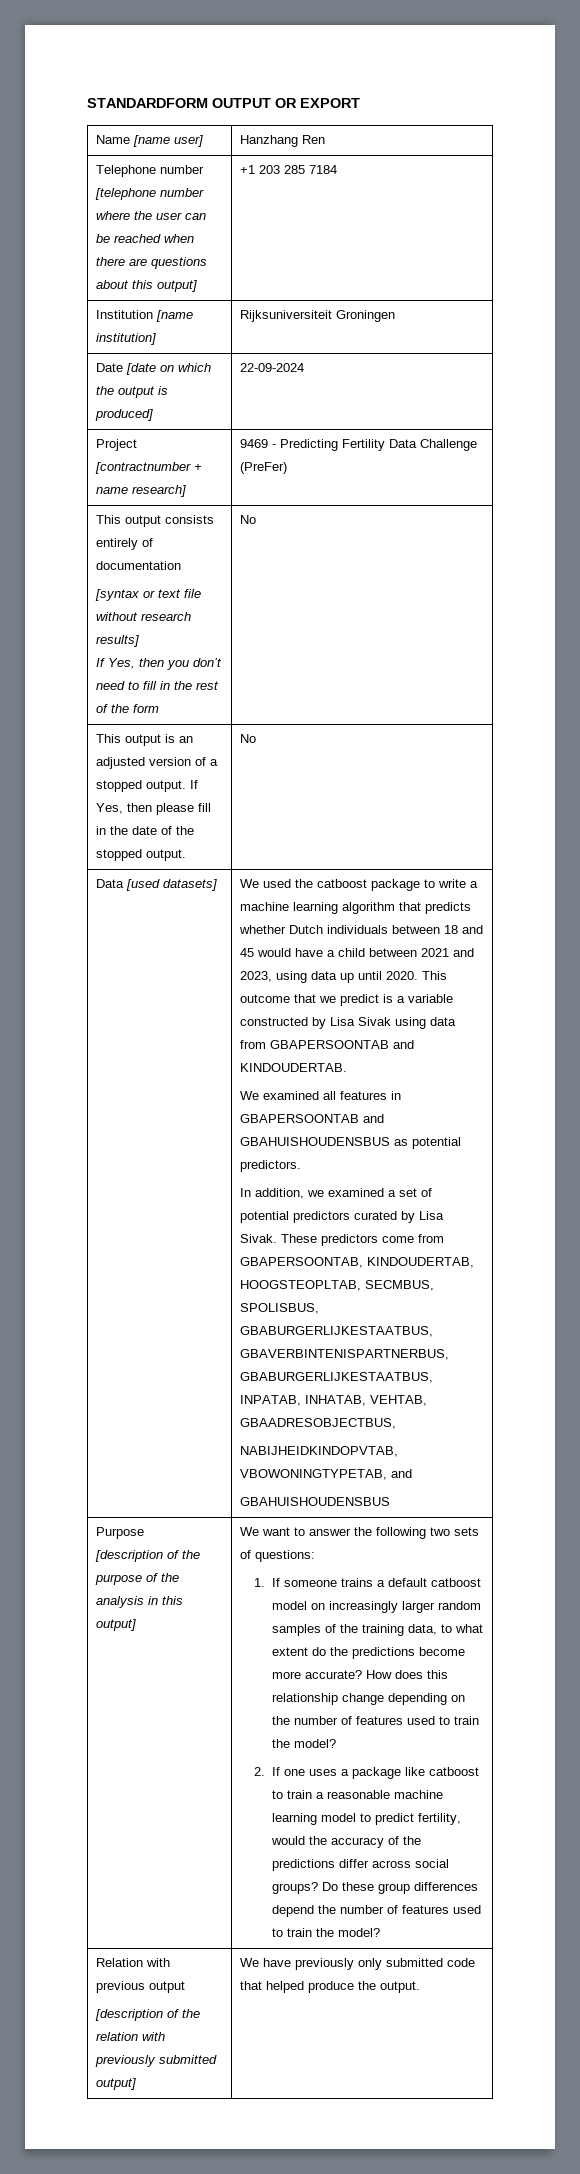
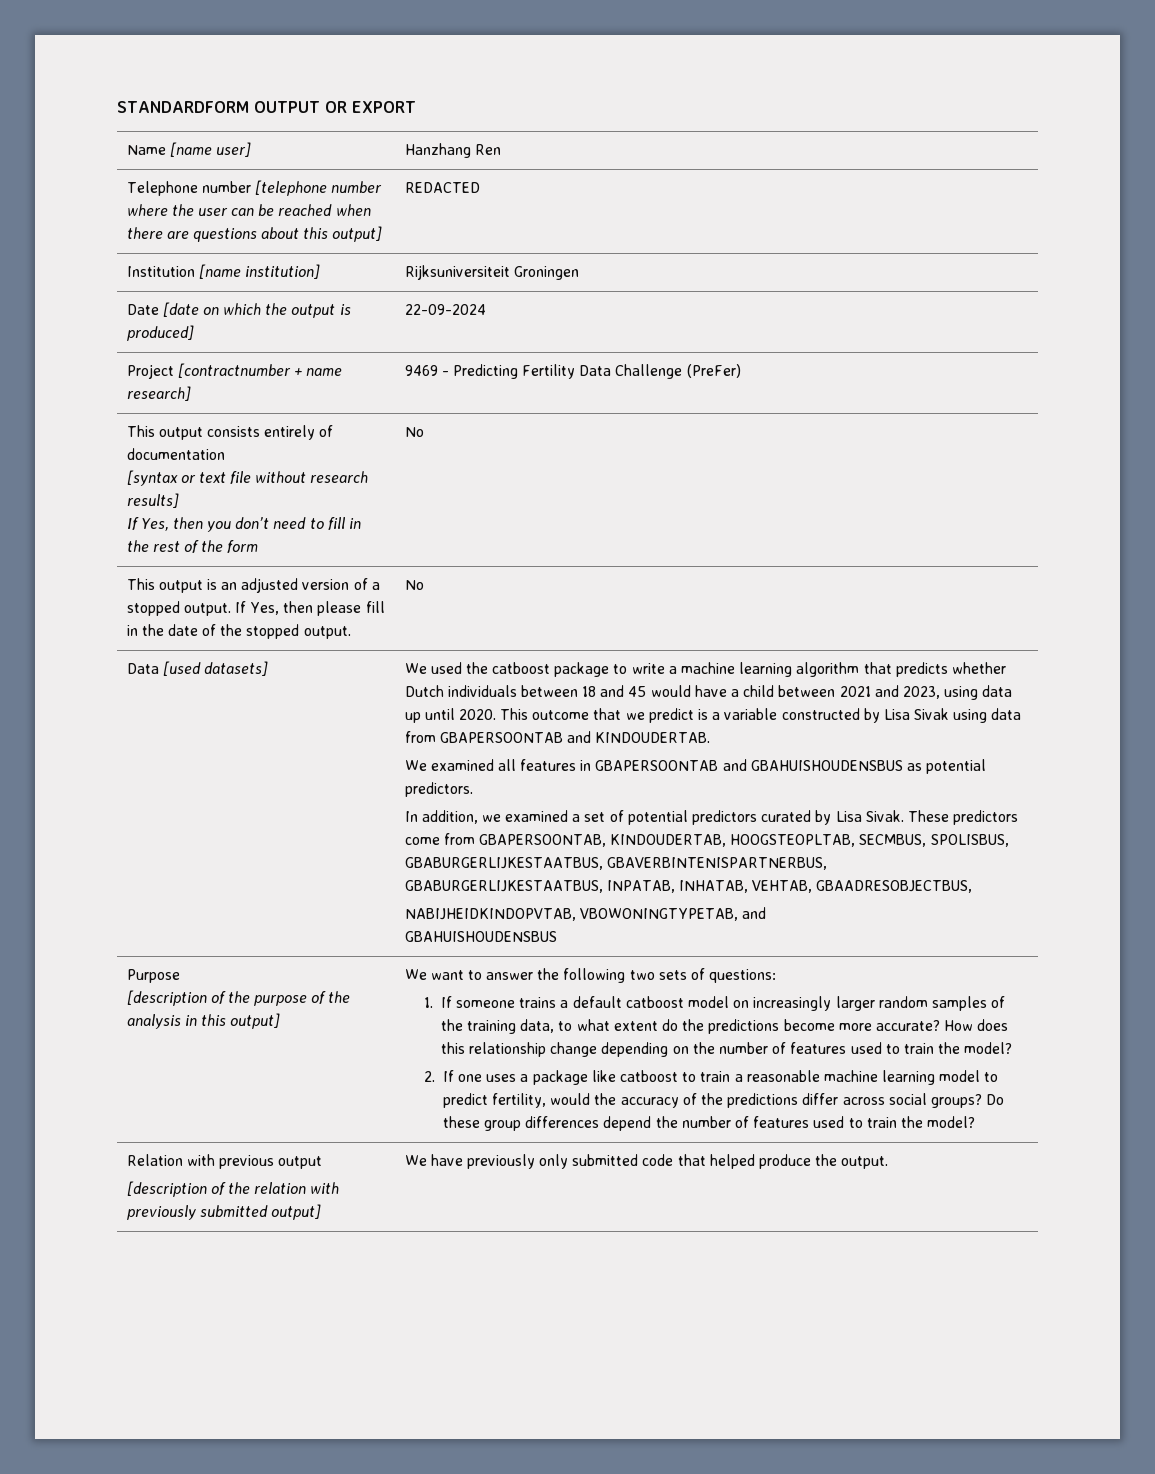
- Telephone number [telephone number where the user can be reached when there are questions about this output] | +1 203 285 7184
+ Telephone number [telephone number where the user can be reached when there are questions about this output] | REDACTED

